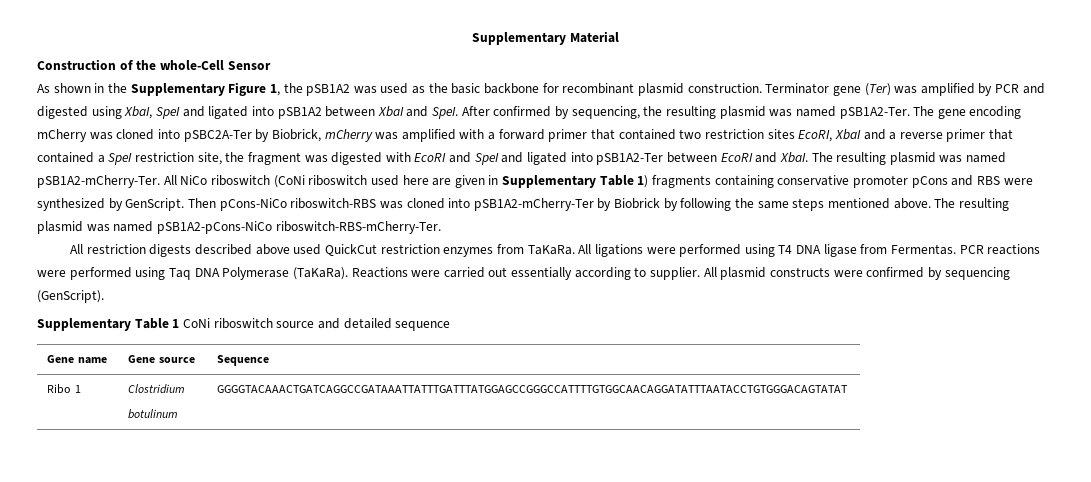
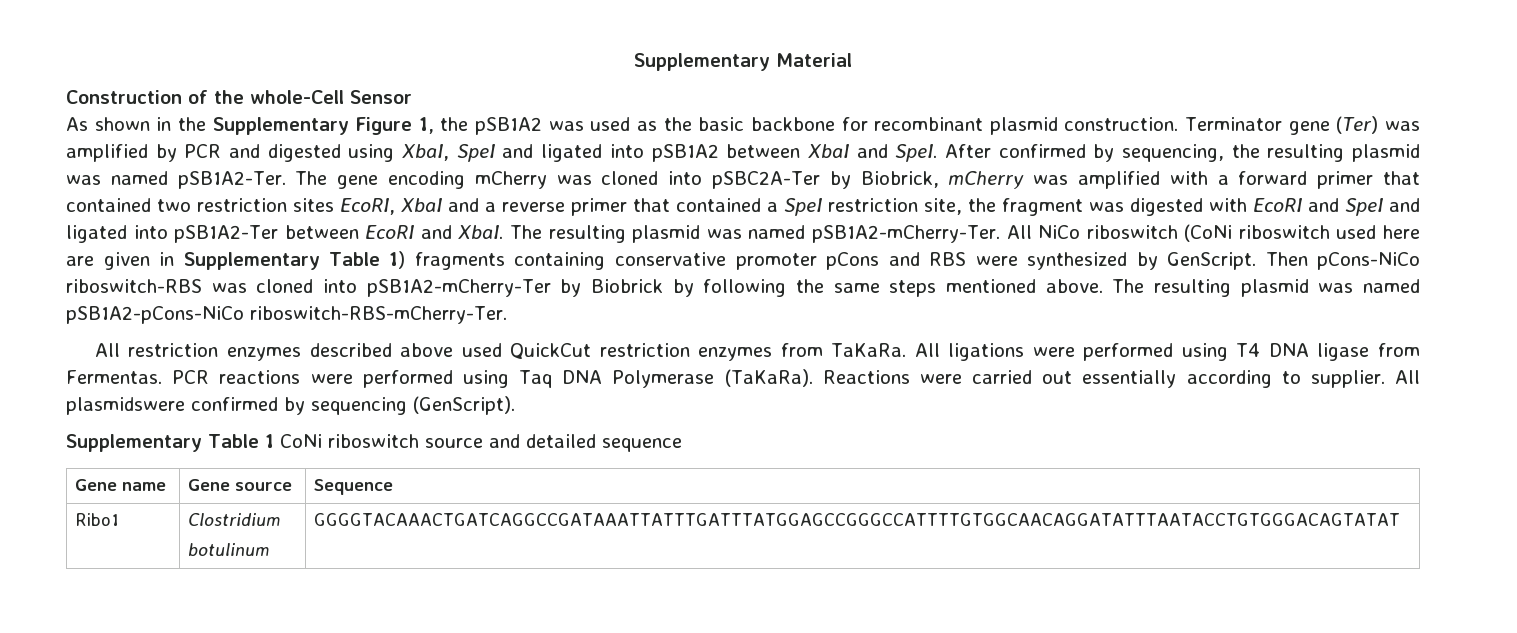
- All restriction digests described above used QuickCut restriction enzymes from TaKaRa.
+ All restriction enzymes described above used QuickCut restriction enzymes from TaKaRa.
- All plasmid constructs were confirmed by sequencing (GenScript).
+ All plasmidswere confirmed by sequencing (GenScript).
- Ribo 1 | Clostridium
+ Ribo1 | Clostridium

